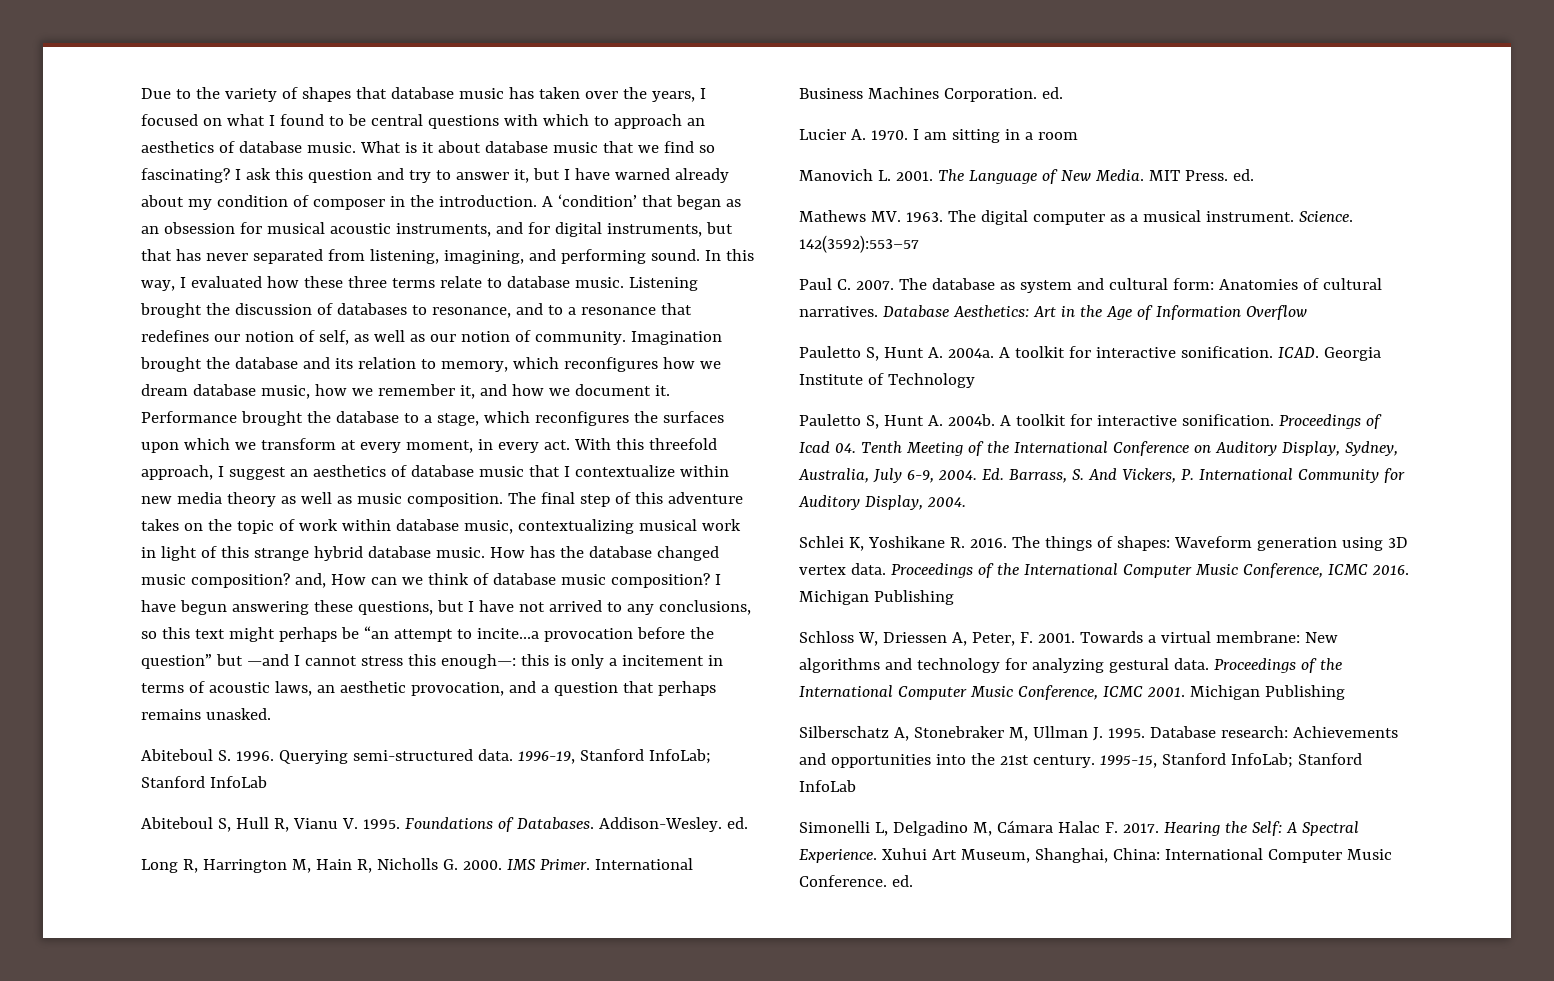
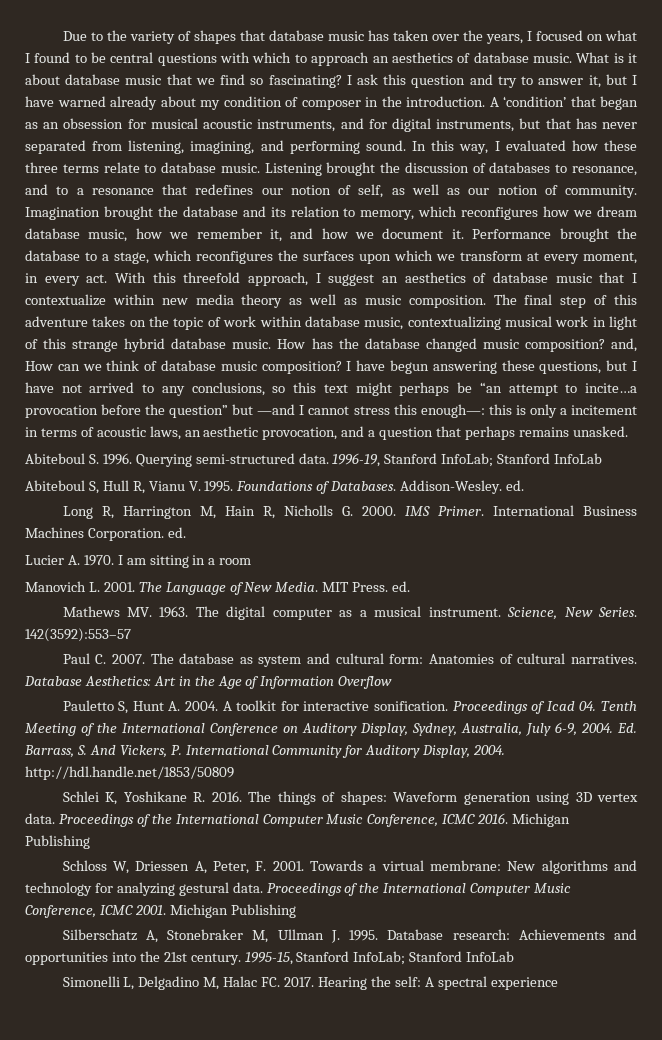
- Science.
+ Science, New Series.
- Pauletto S, Hunt A. 2004a. A toolkit for interactive sonification. ICAD. Georgia Institute of Technology
- Pauletto S, Hunt A. 2004b.
+ Pauletto S, Hunt A. 2004.
- Ed. Barrass, S. And Vickers, P. International Community for Auditory Display, 2004.
+ Ed. Barrass, S. And Vickers, P. International Community for Auditory Display, 2004. http://hdl.handle.net/1853/50809
- Simonelli L, Delgadino M, Cámara Halac F. 2017. Hearing the Self: A Spectral Experience. Xuhui Art Museum, Shanghai, China: International Computer Music Conference. ed.
+ Simonelli L, Delgadino M, Halac FC. 2017. Hearing the self: A spectral experience

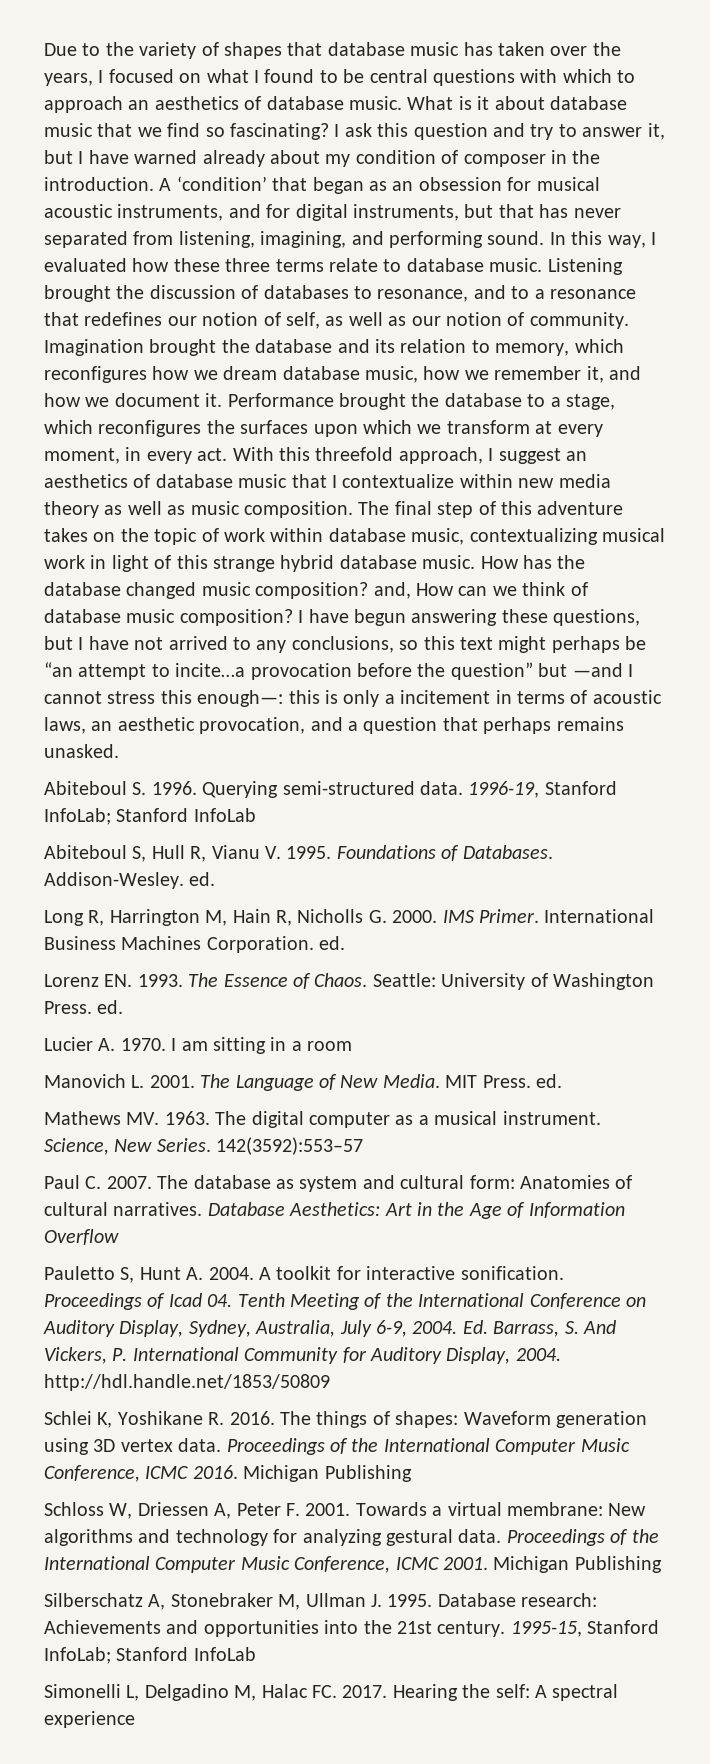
+ Lorenz EN. 1993. The Essence of Chaos. Seattle: University of Washington Press. ed.
- Schloss W, Driessen A, Peter, F. 2001.
+ Schloss W, Driessen A, Peter F. 2001.

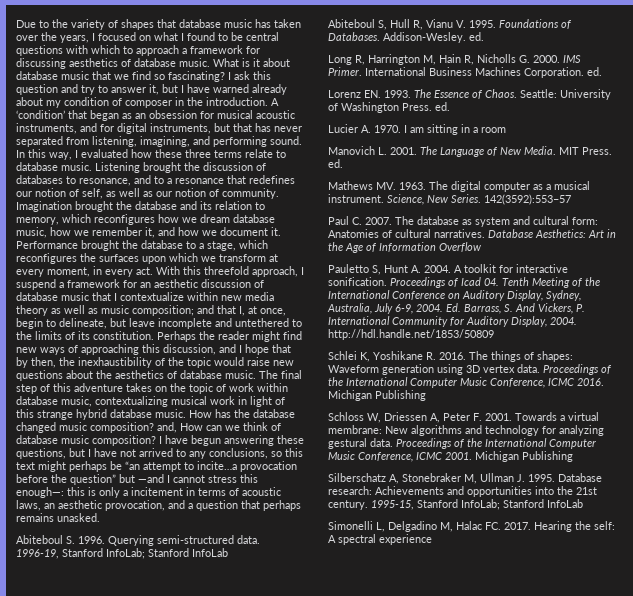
- Due to the variety of shapes that database music has taken over the years, I focused on what I found to be central questions with which to approach an aesthetics of database music.
+ Due to the variety of shapes that database music has taken over the years, I focused on what I found to be central questions with which to approach a framework for discussing aesthetics of database music.
- With this threefold approach, I suggest an aesthetics of database music that I contextualize within new media theory as well as music composition.
+ With this threefold approach, I suspend a framework for an aesthetic discussion of database music that I contextualize within new media theory as well as music composition; and that I, at once, begin to delineate, but leave incomplete and untethered to the limits of its constitution. Perhaps the reader might find new ways of approaching this discussion, and I hope that by then, the inexhaustibility of the topic would raise new questions about the aesthetics of database music.

